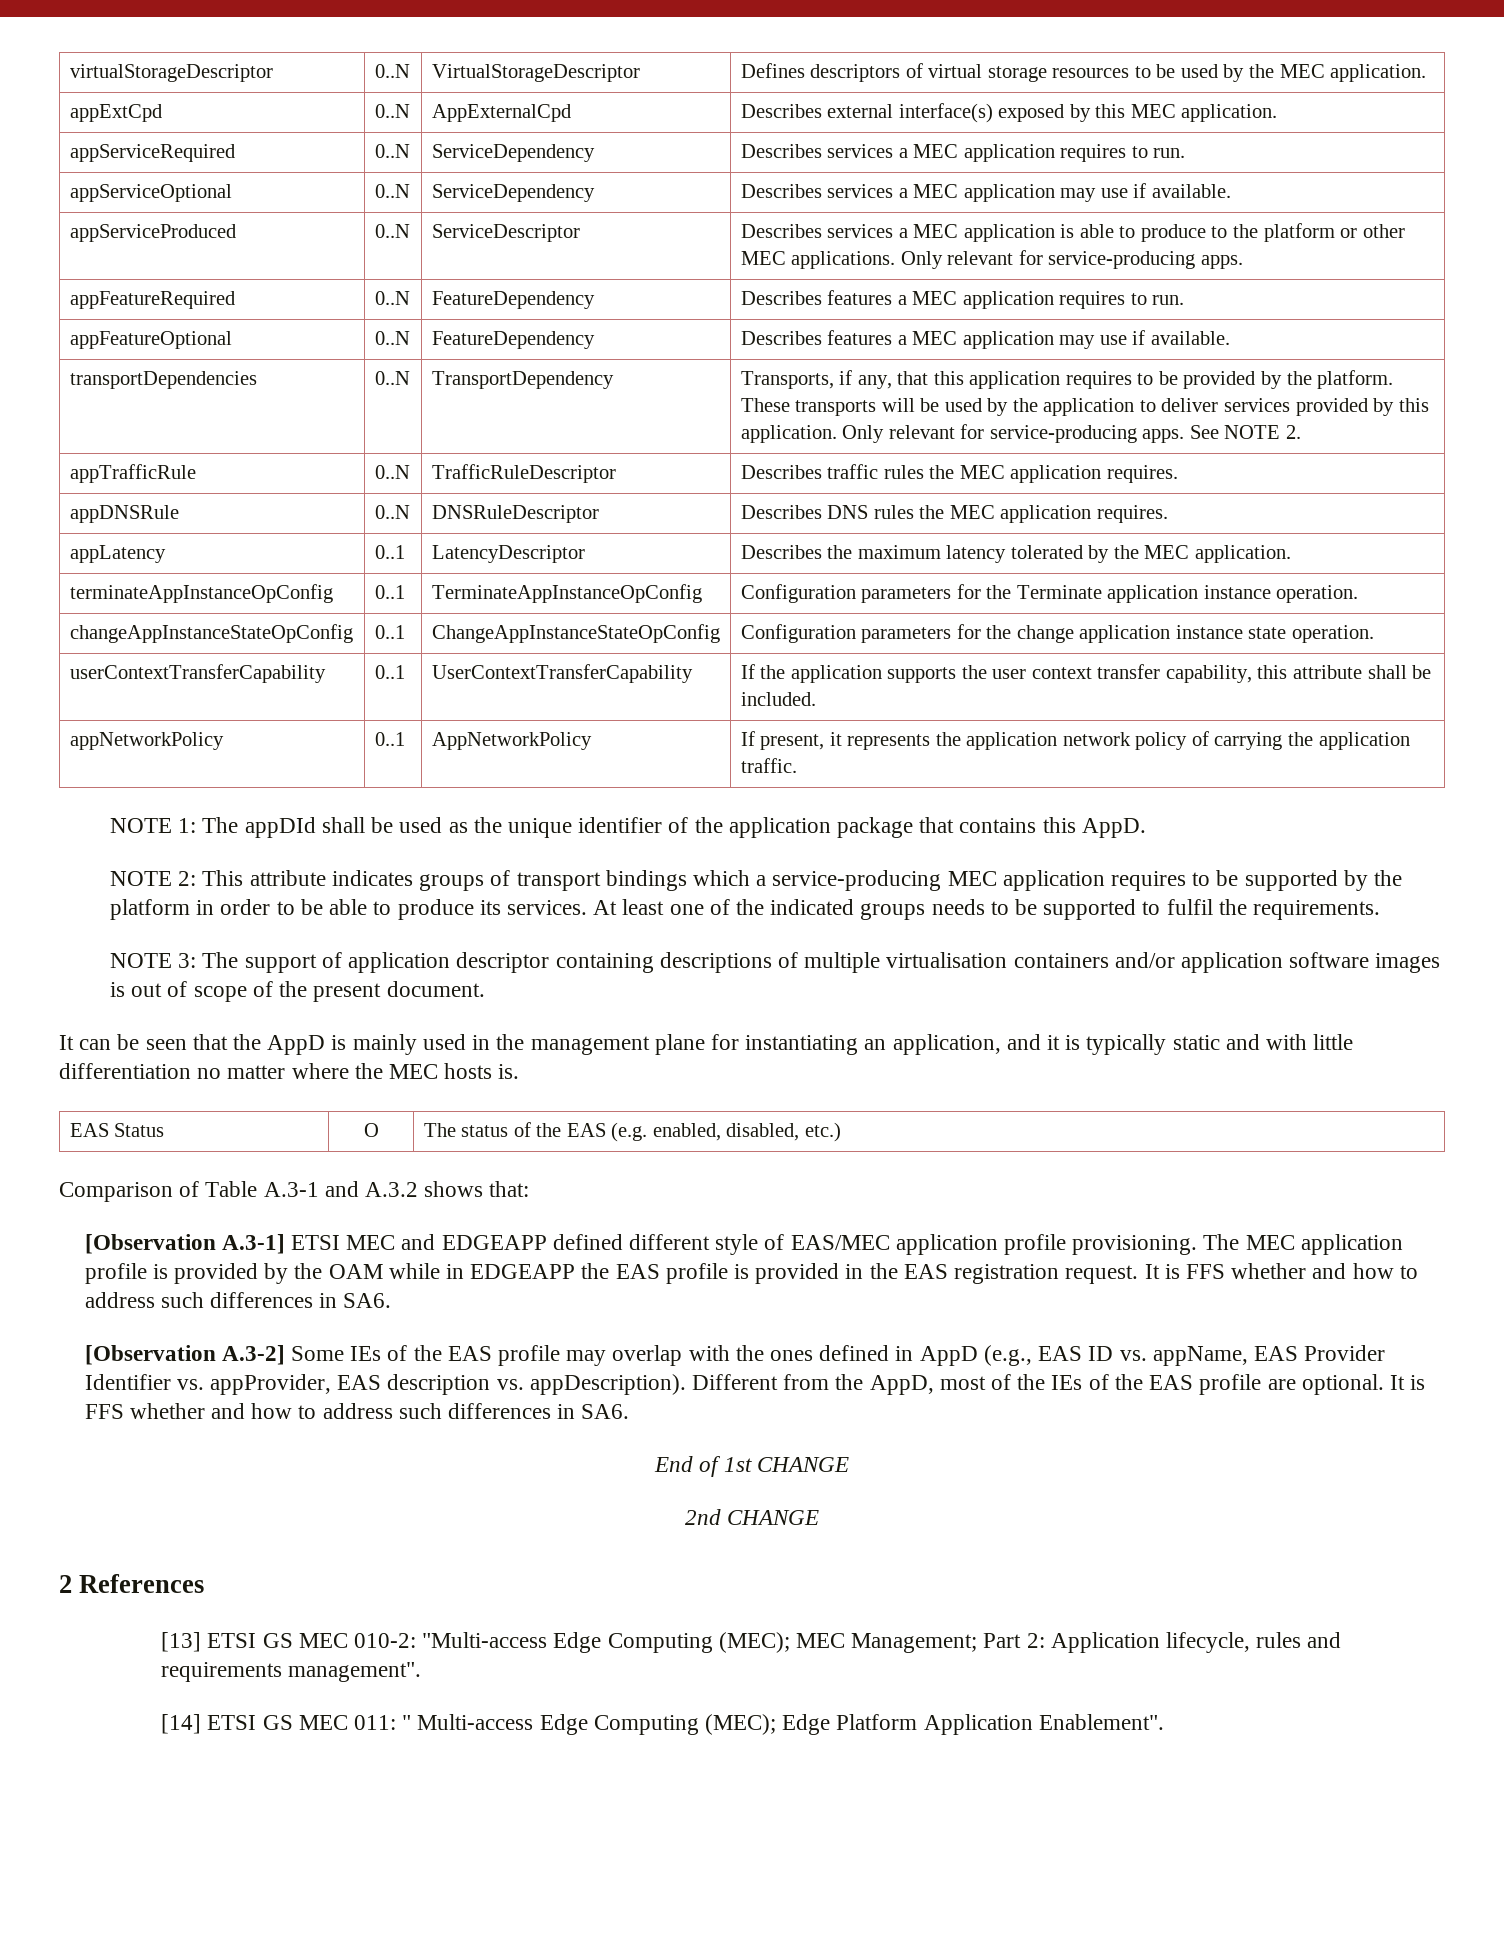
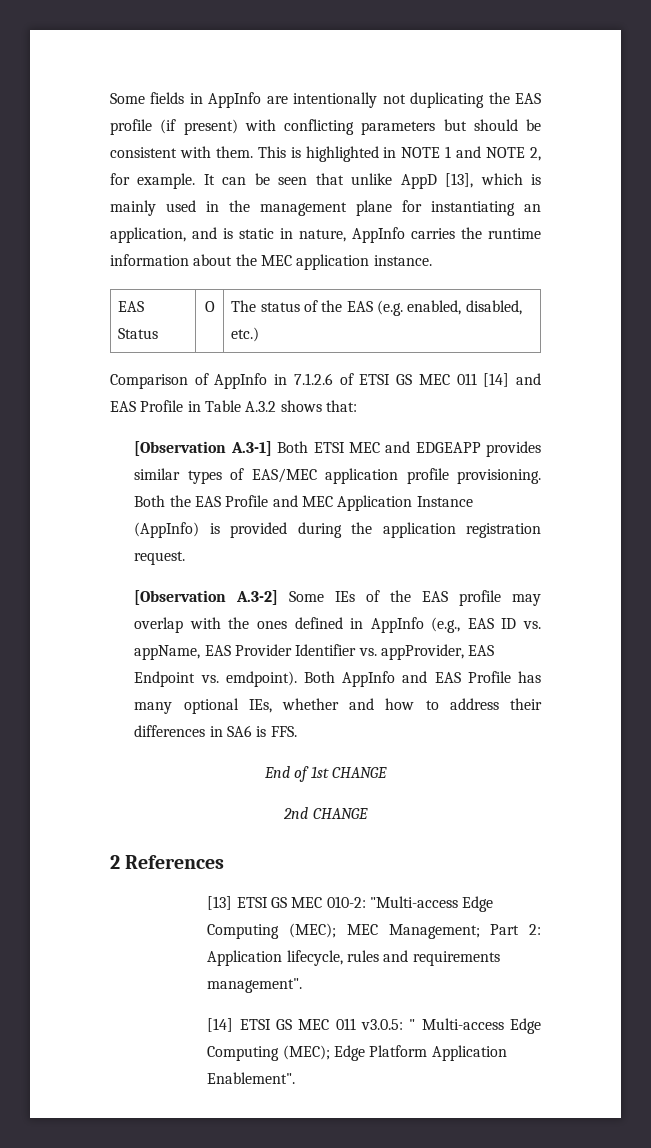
- virtualStorageDescriptor | 0..N | VirtualStorageDescriptor | Defines descriptors of virtual storage resources to be used by the MEC application.
- appExtCpd | 0..N | AppExternalCpd | Describes external interface(s) exposed by this MEC application.
- appServiceRequired | 0..N | ServiceDependency | Describes services a MEC application requires to run.
- appServiceOptional | 0..N | ServiceDependency | Describes services a MEC application may use if available.
- appServiceProduced | 0..N | ServiceDescriptor | Describes services a MEC application is able to produce to the platform or other MEC applications. Only relevant for service-producing apps.
- appFeatureRequired | 0..N | FeatureDependency | Describes features a MEC application requires to run.
- appFeatureOptional | 0..N | FeatureDependency | Describes features a MEC application may use if available.
- transportDependencies | 0..N | TransportDependency | Transports, if any, that this application requires to be provided by the platform. These transports will be used by the application to deliver services provided by this application. Only relevant for service-producing apps. See NOTE 2.
- appTrafficRule | 0..N | TrafficRuleDescriptor | Describes traffic rules the MEC application requires.
- appDNSRule | 0..N | DNSRuleDescriptor | Describes DNS rules the MEC application requires.
- appLatency | 0..1 | LatencyDescriptor | Describes the maximum latency tolerated by the MEC application.
- terminateAppInstanceOpConfig | 0..1 | TerminateAppInstanceOpConfig | Configuration parameters for the Terminate application instance operation.
- changeAppInstanceStateOpConfig | 0..1 | ChangeAppInstanceStateOpConfig | Configuration parameters for the change application instance state operation.
- userContextTransferCapability | 0..1 | UserContextTransferCapability | If the application supports the user context transfer capability, this attribute shall be included.
- appNetworkPolicy | 0..1 | AppNetworkPolicy | If present, it represents the application network policy of carrying the application traffic.
- NOTE 1: The appDId shall be used as the unique identifier of the application package that contains this AppD.
- NOTE 2: This attribute indicates groups of transport bindings which a service-producing MEC application requires to be supported by the platform in order to be able to produce its services. At least one of the indicated groups needs to be supported to fulfil the requirements.
- NOTE 3: The support of application descriptor containing descriptions of multiple virtualisation containers and/or application software images is out of scope of the present document.
- It can be seen that the AppD is mainly used in the management plane for instantiating an application, and it is typically static and with little differentiation no matter where the MEC hosts is.
+ Some fields in AppInfo are intentionally not duplicating the EAS profile (if present) with conflicting parameters but should be consistent with them. This is highlighted in NOTE 1 and NOTE 2, for example. It can be seen that unlike AppD [13], which is mainly used in the management plane for instantiating an application, and is static in nature, AppInfo carries the runtime information about the MEC application instance.
- Comparison of Table A.3-1 and A.3.2 shows that:
+ Comparison of AppInfo in 7.1.2.6 of ETSI GS MEC 011 [14] and EAS Profile in Table A.3.2 shows that:
- [Observation A.3-1] ETSI MEC and EDGEAPP defined different style of EAS/MEC application profile provisioning.
+ [Observation A.3-1] Both ETSI MEC and EDGEAPP provides similar types of EAS/MEC application profile provisioning.
- The MEC application profile is provided by the OAM while in EDGEAPP the EAS profile is provided in the EAS registration request. It is FFS whether and how to address such differences in SA6.
+ Both the EAS Profile and MEC Application Instance (AppInfo) is provided during the application registration request.
- [Observation A.3-2] Some IEs of the EAS profile may overlap with the ones defined in AppD (e.g., EAS ID vs. appName, EAS Provider Identifier vs. appProvider, EAS description vs. appDescription). Different from the AppD, most of the IEs of the EAS profile are optional. It is FFS whether and how to address such differences in SA6.
+ [Observation A.3-2] Some IEs of the EAS profile may overlap with the ones defined in AppInfo (e.g., EAS ID vs. appName, EAS Provider Identifier vs. appProvider, EAS Endpoint vs. emdpoint). Both AppInfo and EAS Profile has many optional IEs, whether and how to address their differences in SA6 is FFS.
- [14] ETSI GS MEC 011: " Multi-access Edge Computing (MEC); Edge Platform Application Enablement".
+ [14] ETSI GS MEC 011 v3.0.5: " Multi-access Edge Computing (MEC); Edge Platform Application Enablement".

